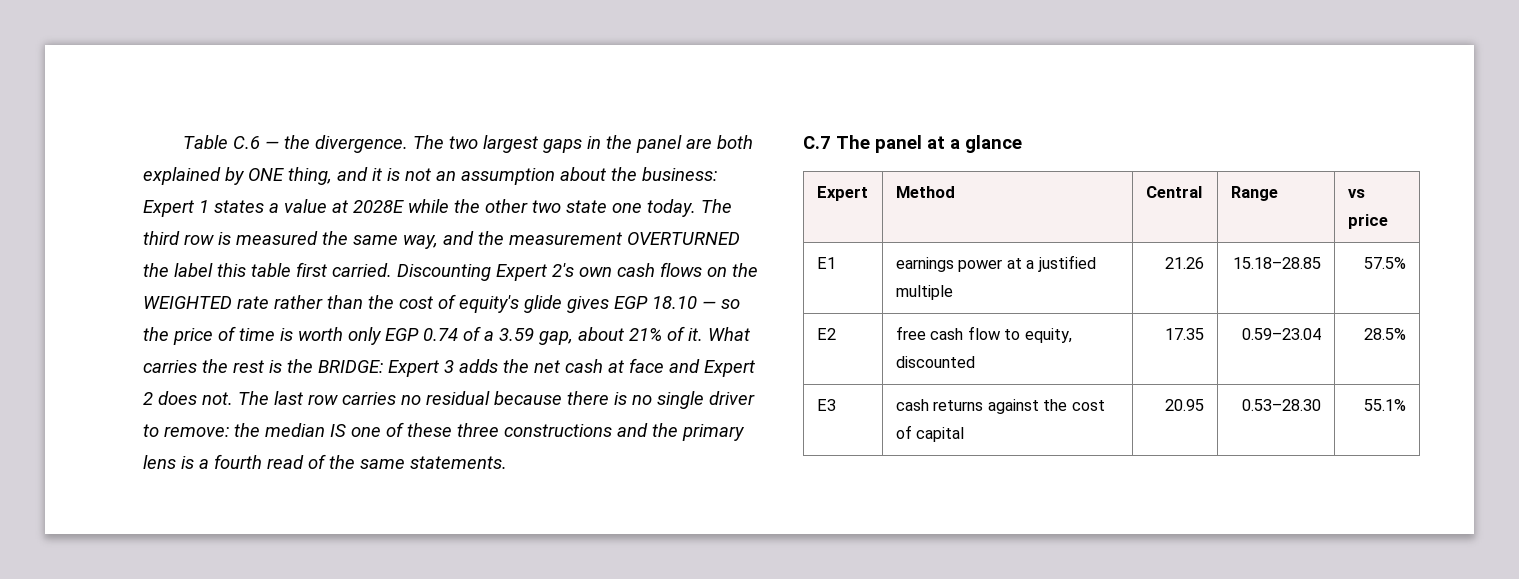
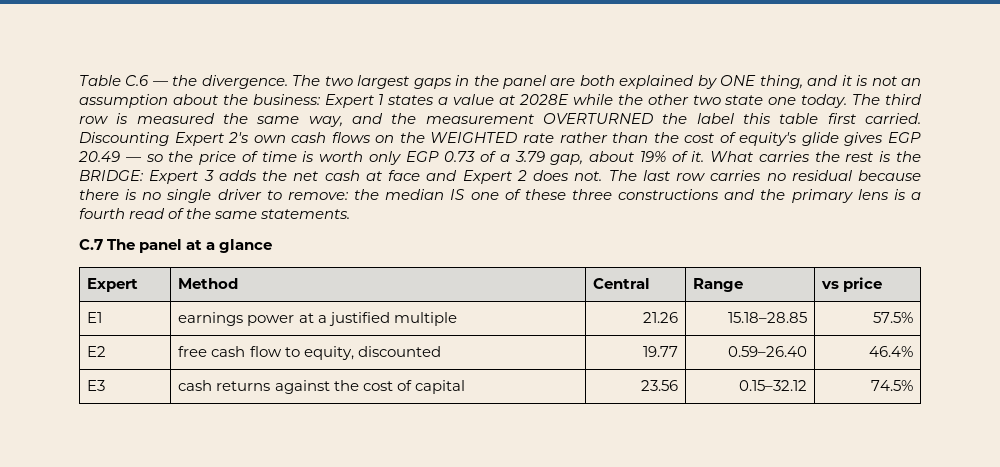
- Discounting Expert 2's own cash flows on the WEIGHTED rate rather than the cost of equity's glide gives EGP 18.10 — so the price of time is worth only EGP 0.74 of a 3.59 gap, about 21% of it.
+ Discounting Expert 2's own cash flows on the WEIGHTED rate rather than the cost of equity's glide gives EGP 20.49 — so the price of time is worth only EGP 0.73 of a 3.79 gap, about 19% of it.
- E2 | free cash flow to equity, discounted | 17.35 | 0.59–23.04 | 28.5%
+ E2 | free cash flow to equity, discounted | 19.77 | 0.59–26.40 | 46.4%
- E3 | cash returns against the cost of capital | 20.95 | 0.53–28.30 | 55.1%
+ E3 | cash returns against the cost of capital | 23.56 | 0.15–32.12 | 74.5%

